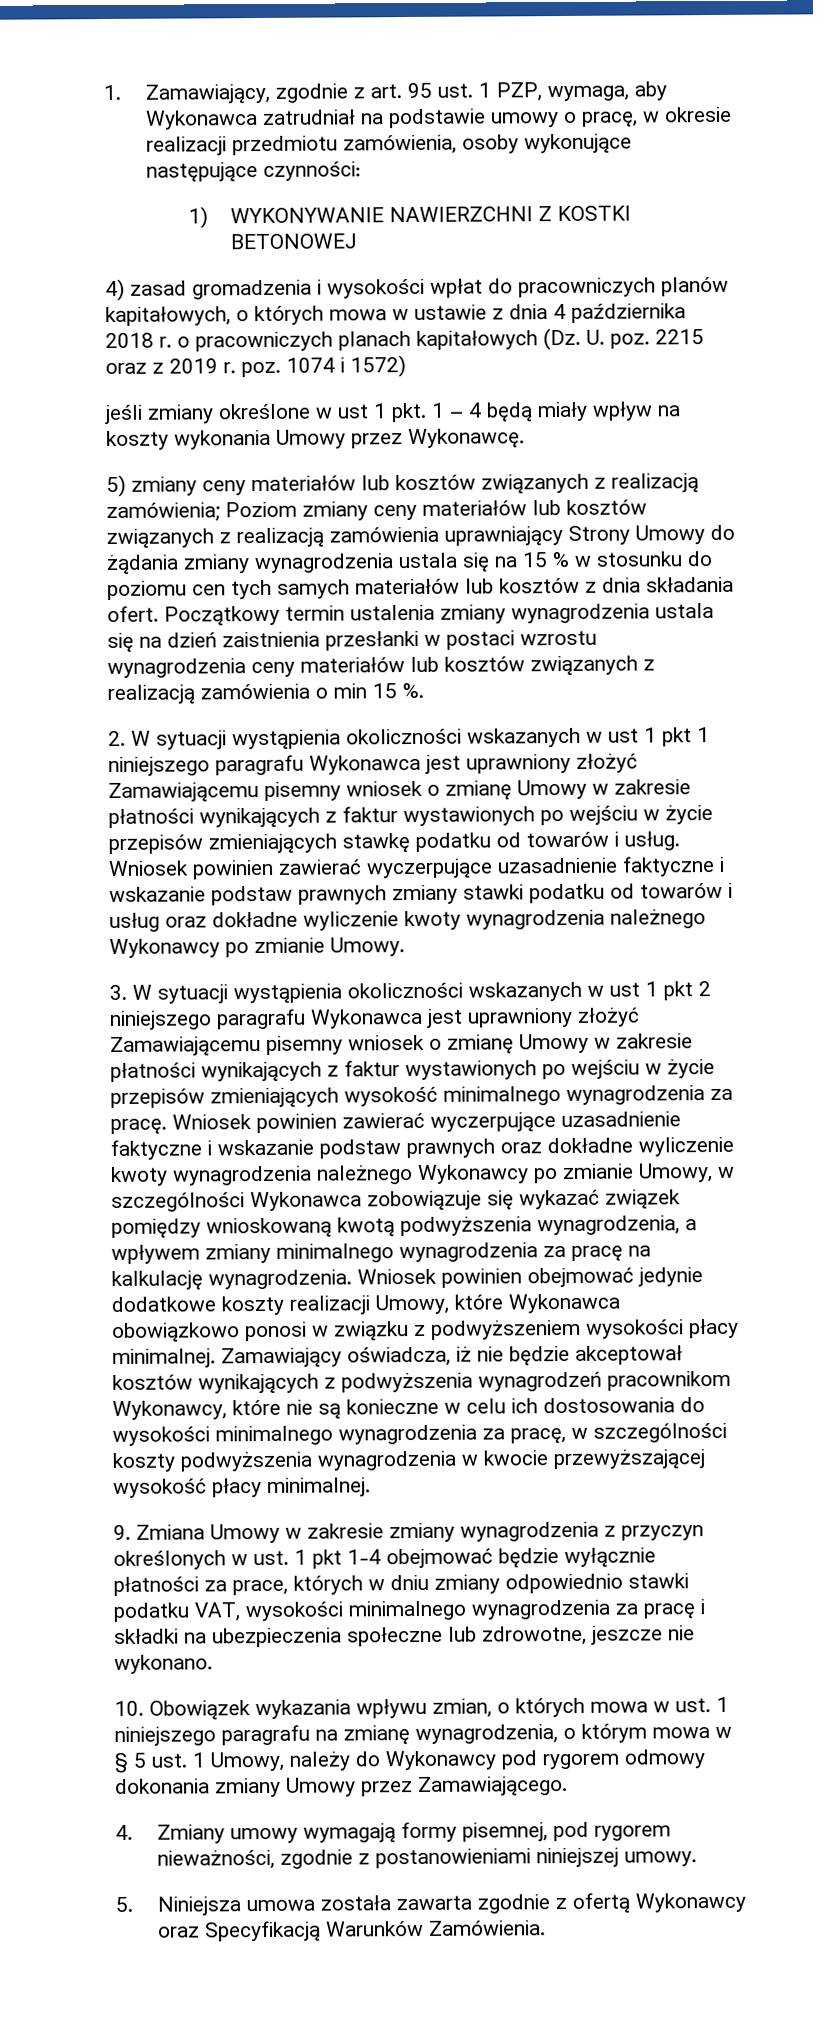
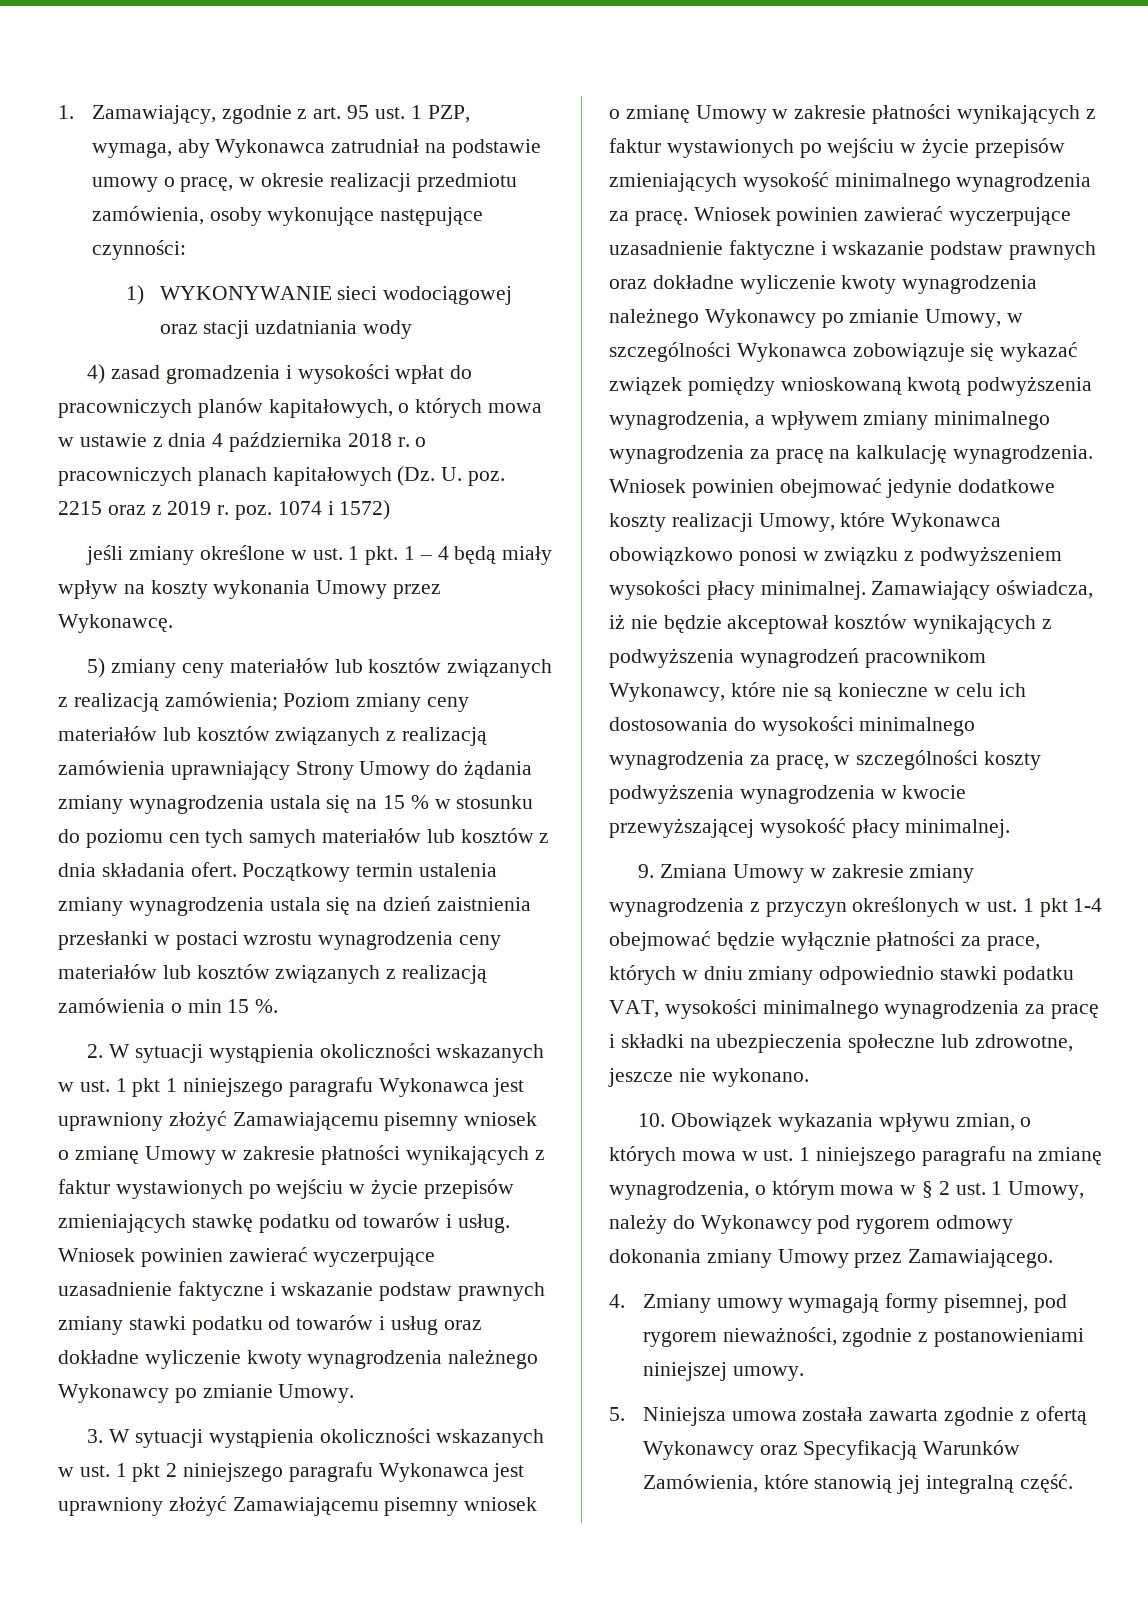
- 1) WYKONYWANIE NAWIERZCHNI Z KOSTKI BETONOWEJ
+ 1) WYKONYWANIE sieci wodociągowej oraz stacji uzdatniania wody
- jeśli zmiany określone w ust 1 pkt. 1 – 4 będą miały wpływ na koszty wykonania Umowy przez Wykonawcę.
+ jeśli zmiany określone w ust. 1 pkt. 1 – 4 będą miały wpływ na koszty wykonania Umowy przez Wykonawcę.
- 2. W sytuacji wystąpienia okoliczności wskazanych w ust 1 pkt 1 niniejszego paragrafu Wykonawca jest uprawniony złożyć Zamawiającemu pisemny wniosek o zmianę Umowy w zakresie płatności wynikających z faktur wystawionych po wejściu w życie przepisów zmieniających stawkę podatku od towarów i usług.
+ 2. W sytuacji wystąpienia okoliczności wskazanych w ust. 1 pkt 1 niniejszego paragrafu Wykonawca jest uprawniony złożyć Zamawiającemu pisemny wniosek o zmianę Umowy w zakresie płatności wynikających z faktur wystawionych po wejściu w życie przepisów zmieniających stawkę podatku od towarów i usług.
- 3. W sytuacji wystąpienia okoliczności wskazanych w ust 1 pkt 2 niniejszego paragrafu Wykonawca jest uprawniony złożyć Zamawiającemu pisemny wniosek o zmianę Umowy w zakresie płatności wynikających z faktur wystawionych po wejściu w życie przepisów zmieniających wysokość minimalnego wynagrodzenia za pracę.
+ 3. W sytuacji wystąpienia okoliczności wskazanych w ust. 1 pkt 2 niniejszego paragrafu Wykonawca jest uprawniony złożyć Zamawiającemu pisemny wniosek o zmianę Umowy w zakresie płatności wynikających z faktur wystawionych po wejściu w życie przepisów zmieniających wysokość minimalnego wynagrodzenia za pracę.
- 10. Obowiązek wykazania wpływu zmian, o których mowa w ust. 1 niniejszego paragrafu na zmianę wynagrodzenia, o którym mowa w § 5 ust. 1 Umowy, należy do Wykonawcy pod rygorem odmowy dokonania zmiany Umowy przez Zamawiającego.
+ 10. Obowiązek wykazania wpływu zmian, o których mowa w ust. 1 niniejszego paragrafu na zmianę wynagrodzenia, o którym mowa w § 2 ust. 1 Umowy, należy do Wykonawcy pod rygorem odmowy dokonania zmiany Umowy przez Zamawiającego.
- 5. Niniejsza umowa została zawarta zgodnie z ofertą Wykonawcy oraz Specyfikacją Warunków Zamówienia.
+ 5. Niniejsza umowa została zawarta zgodnie z ofertą Wykonawcy oraz Specyfikacją Warunków Zamówienia, które stanowią jej integralną część.

